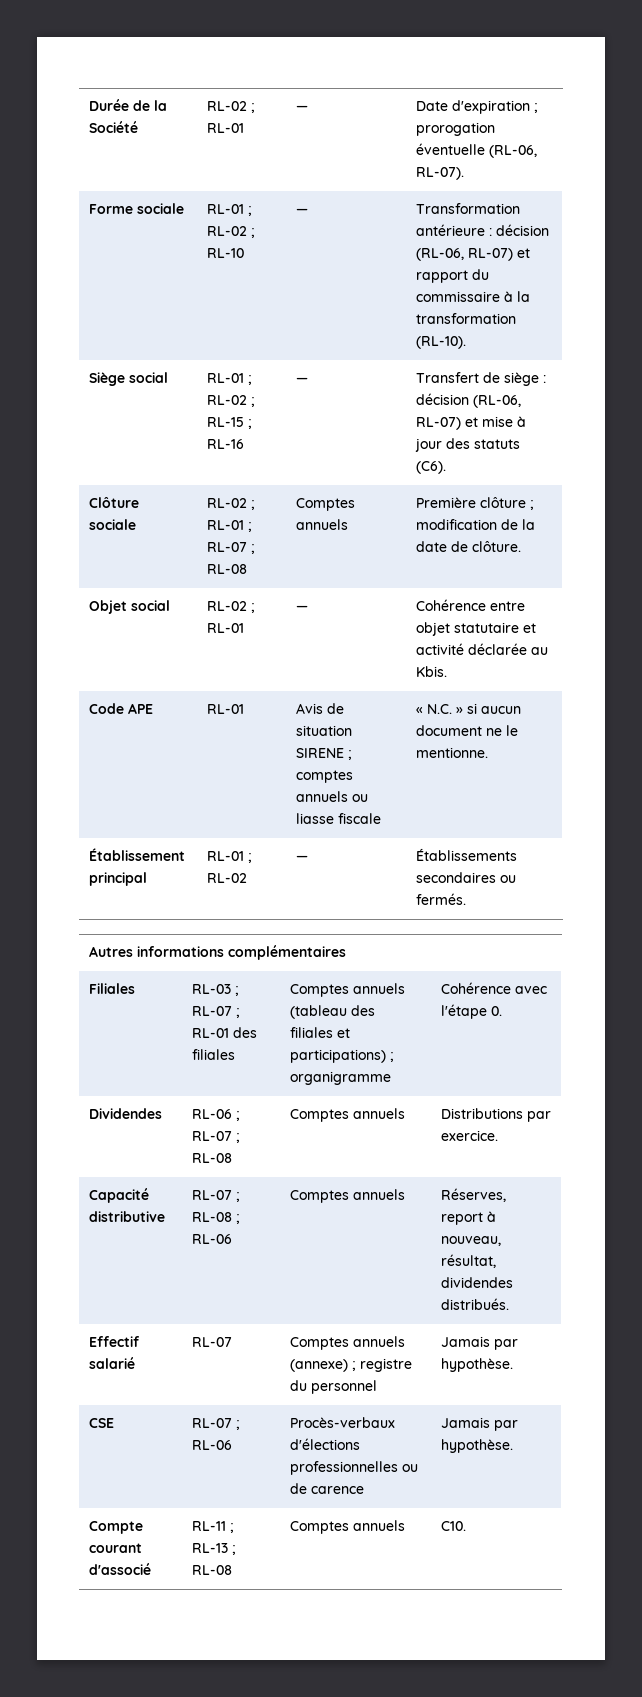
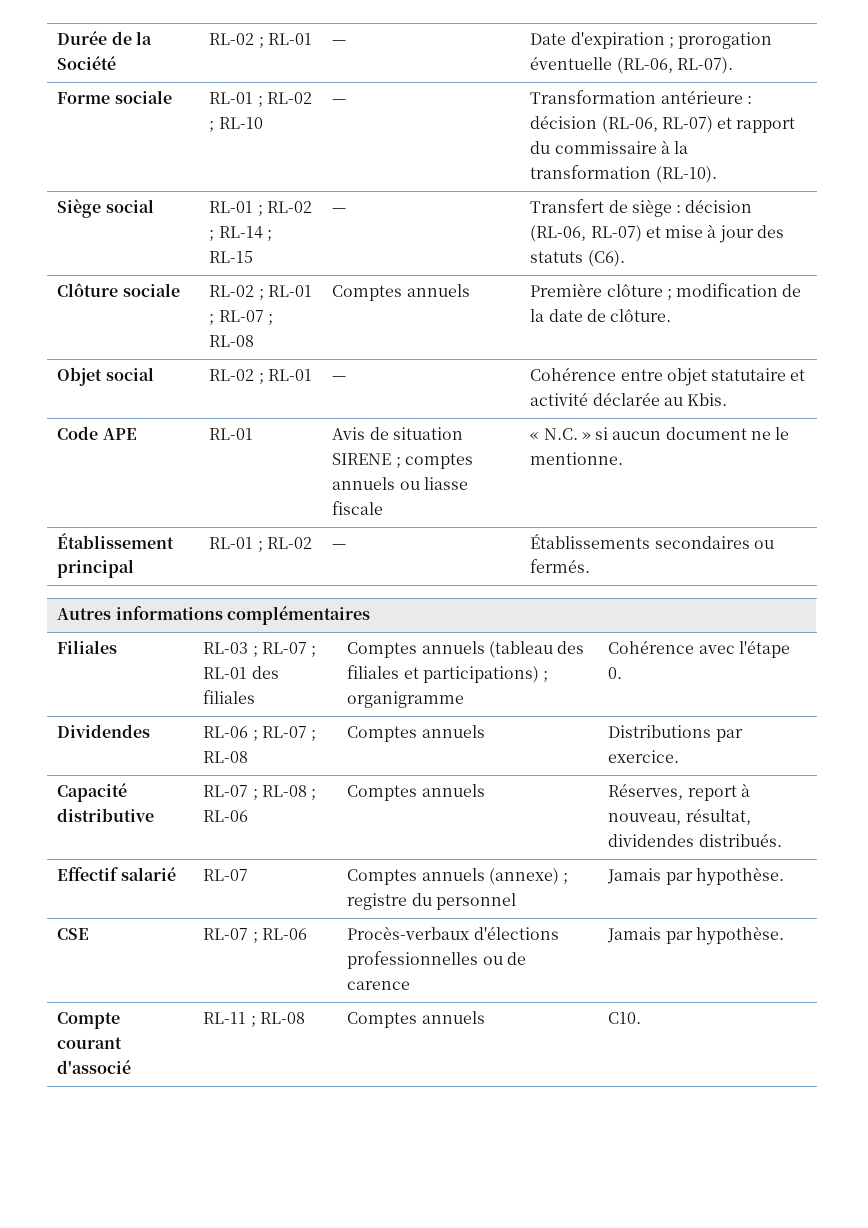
- Siège social | RL-01 ; RL-02 ; RL-15 ; RL-16 | — | Transfert de siège : décision (RL-06, RL-07) et mise à jour des statuts (C6).
+ Siège social | RL-01 ; RL-02 ; RL-14 ; RL-15 | — | Transfert de siège : décision (RL-06, RL-07) et mise à jour des statuts (C6).
- Compte courant d'associé | RL-11 ; RL-13 ; RL-08 | Comptes annuels | C10.
+ Compte courant d'associé | RL-11 ; RL-08 | Comptes annuels | C10.

